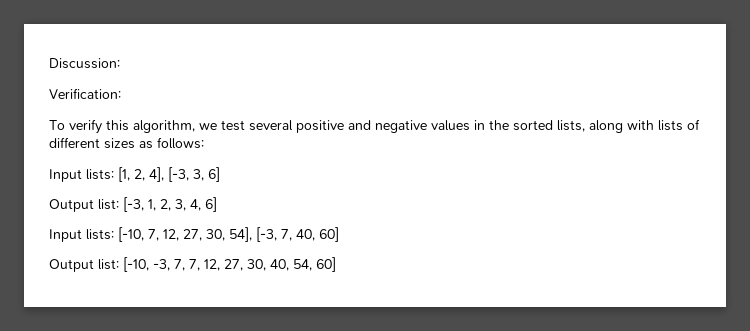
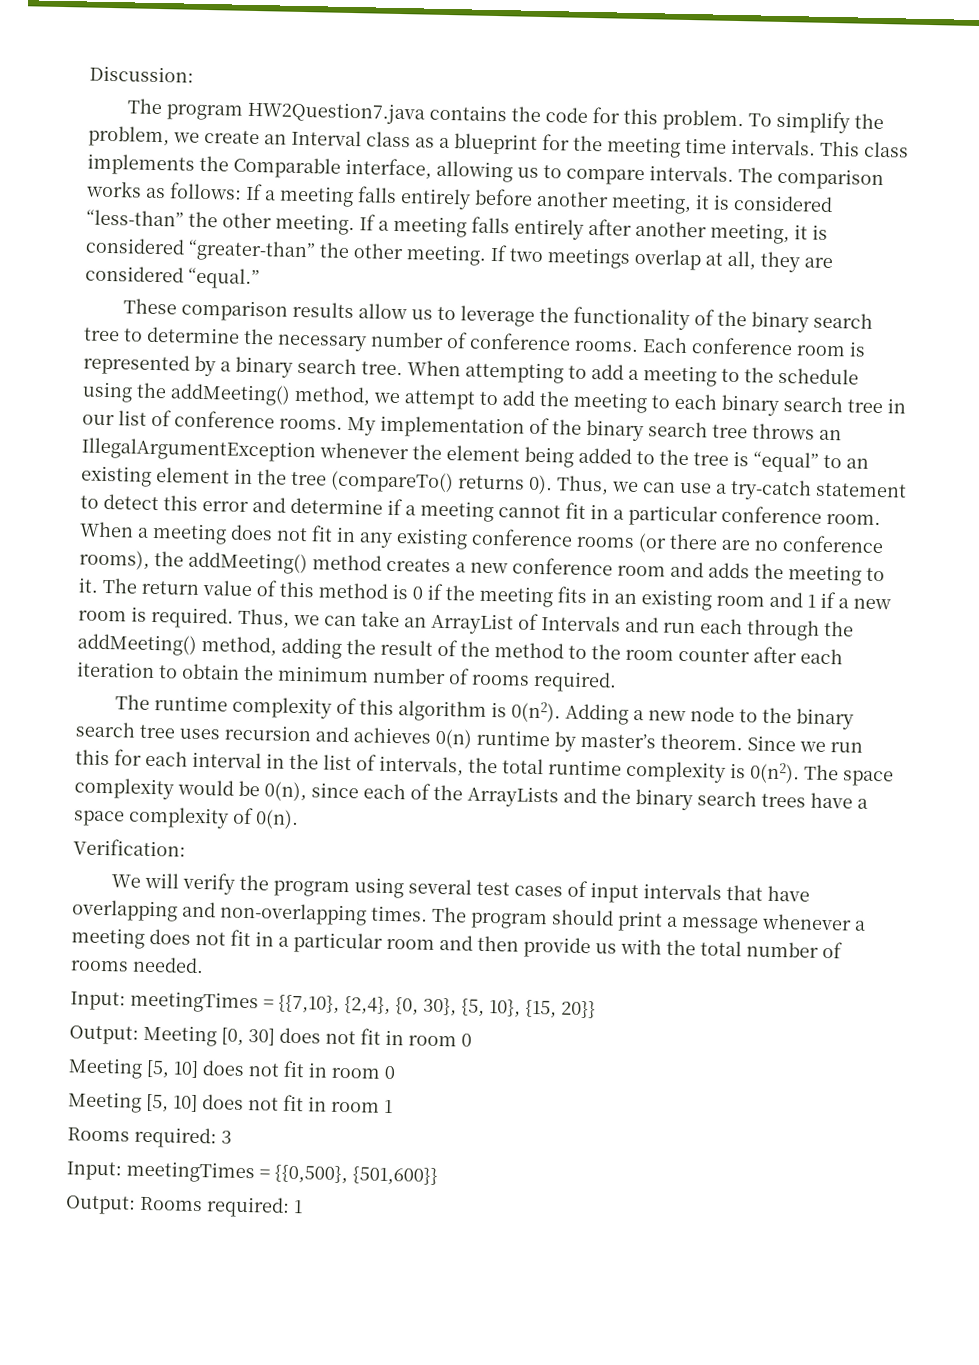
+ The program HW2Question7.java contains the code for this problem. To simplify the problem, we create an Interval class as a blueprint for the meeting time intervals. This class implements the Comparable interface, allowing us to compare intervals. The comparison works as follows: If a meeting falls entirely before another meeting, it is considered “less-than” the other meeting. If a meeting falls entirely after another meeting, it is considered “greater-than” the other meeting. If two meetings overlap at all, they are considered “equal.”
+ These comparison results allow us to leverage the functionality of the binary search tree to determine the necessary number of conference rooms. Each conference room is represented by a binary search tree. When attempting to add a meeting to the schedule using the addMeeting() method, we attempt to add the meeting to each binary search tree in our list of conference rooms. My implementation of the binary search tree throws an IllegalArgumentException whenever the element being added to the tree is “equal” to an existing element in the tree (compareTo() returns 0). Thus, we can use a try-catch statement to detect this error and determine if a meeting cannot fit in a particular conference room. When a meeting does not fit in any existing conference rooms (or there are no conference rooms), the addMeeting() method creates a new conference room and adds the meeting to it. The return value of this method is 0 if the meeting fits in an existing room and 1 if a new room is required. Thus, we can take an ArrayList of Intervals and run each through the addMeeting() method, adding the result of the method to the room counter after each iteration to obtain the minimum number of rooms required.
+ The runtime complexity of this algorithm is 0(n2). Adding a new node to the binary search tree uses recursion and achieves 0(n) runtime by master’s theorem. Since we run this for each interval in the list of intervals, the total runtime complexity is 0(n2). The space complexity would be 0(n), since each of the ArrayLists and the binary search trees have a space complexity of 0(n).
  Verification:
- To verify this algorithm, we test several positive and negative values in the sorted lists, along with lists of different sizes as follows:
- Input lists: [1, 2, 4], [-3, 3, 6]
- Output list: [-3, 1, 2, 3, 4, 6]
- Input lists: [-10, 7, 12, 27, 30, 54], [-3, 7, 40, 60]
- Output list: [-10, -3, 7, 7, 12, 27, 30, 40, 54, 60]
+ We will verify the program using several test cases of input intervals that have overlapping and non-overlapping times. The program should print a message whenever a meeting does not fit in a particular room and then provide us with the total number of rooms needed.
+ Input: meetingTimes = {{7,10}, {2,4}, {0, 30}, {5, 10}, {15, 20}}
+ Output: Meeting [0, 30] does not fit in room 0
+ Meeting [5, 10] does not fit in room 0
+ Meeting [5, 10] does not fit in room 1
+ Rooms required: 3
+ Input: meetingTimes = {{0,500}, {501,600}}
+ Output: Rooms required: 1

